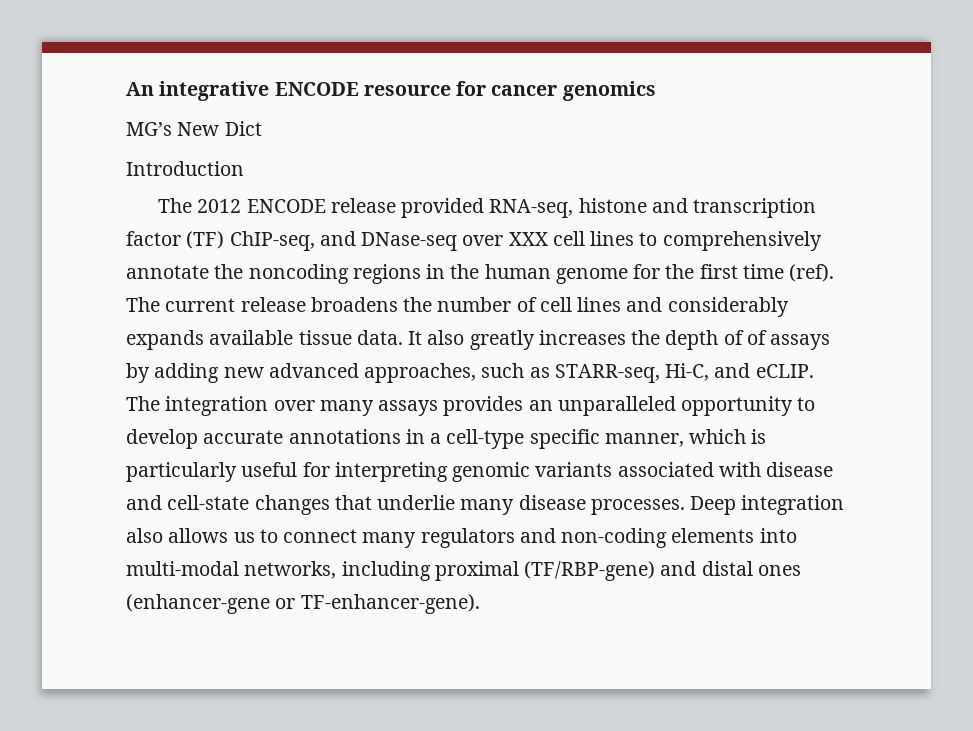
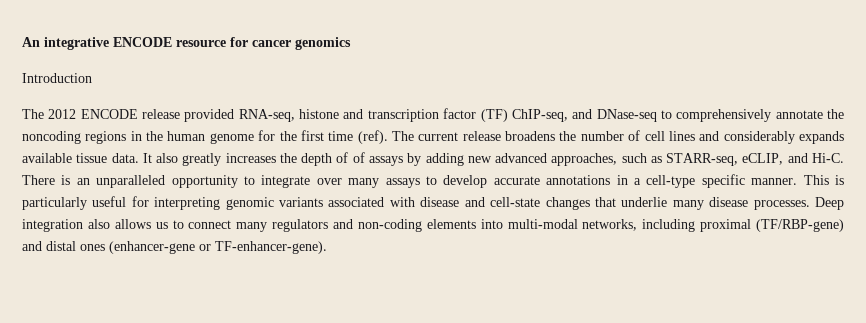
- MG’s New Dict
- The 2012 ENCODE release provided RNA-seq, histone and transcription factor (TF) ChIP-seq, and DNase-seq over XXX cell lines to comprehensively annotate the noncoding regions in the human genome for the first time (ref).
+ The 2012 ENCODE release provided RNA-seq, histone and transcription factor (TF) ChIP-seq, and DNase-seq to comprehensively annotate the noncoding regions in the human genome for the first time (ref).
- It also greatly increases the depth of of assays by adding new advanced approaches, such as STARR-seq, Hi-C, and eCLIP. The integration over many assays provides an unparalleled opportunity to develop accurate annotations in a cell-type specific manner, which is particularly useful for interpreting genomic variants associated with disease and cell-state changes that underlie many disease processes.
+ It also greatly increases the depth of of assays by adding new advanced approaches, such as STARR-seq, eCLIP, and Hi-C. There is an unparalleled opportunity to integrate over many assays to develop accurate annotations in a cell-type specific manner. This is particularly useful for interpreting genomic variants associated with disease and cell-state changes that underlie many disease processes.

